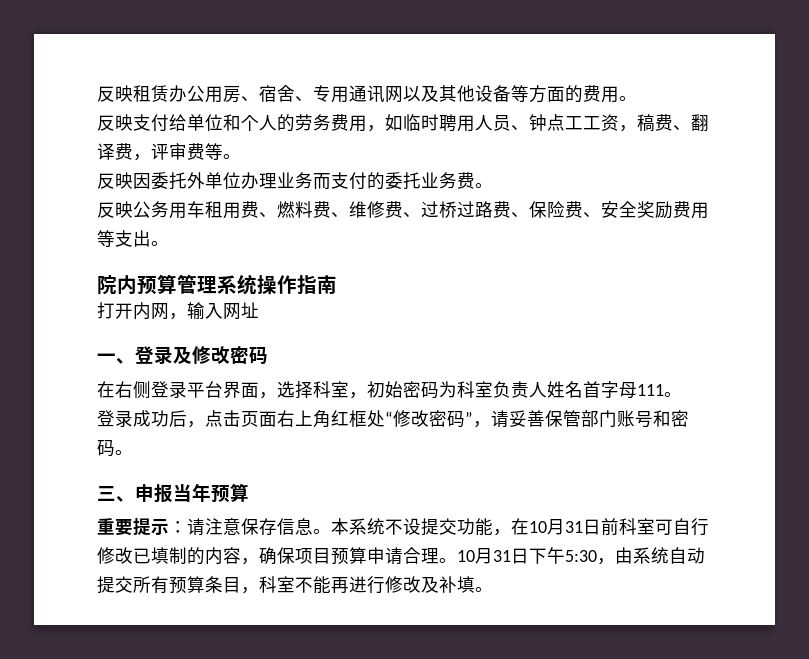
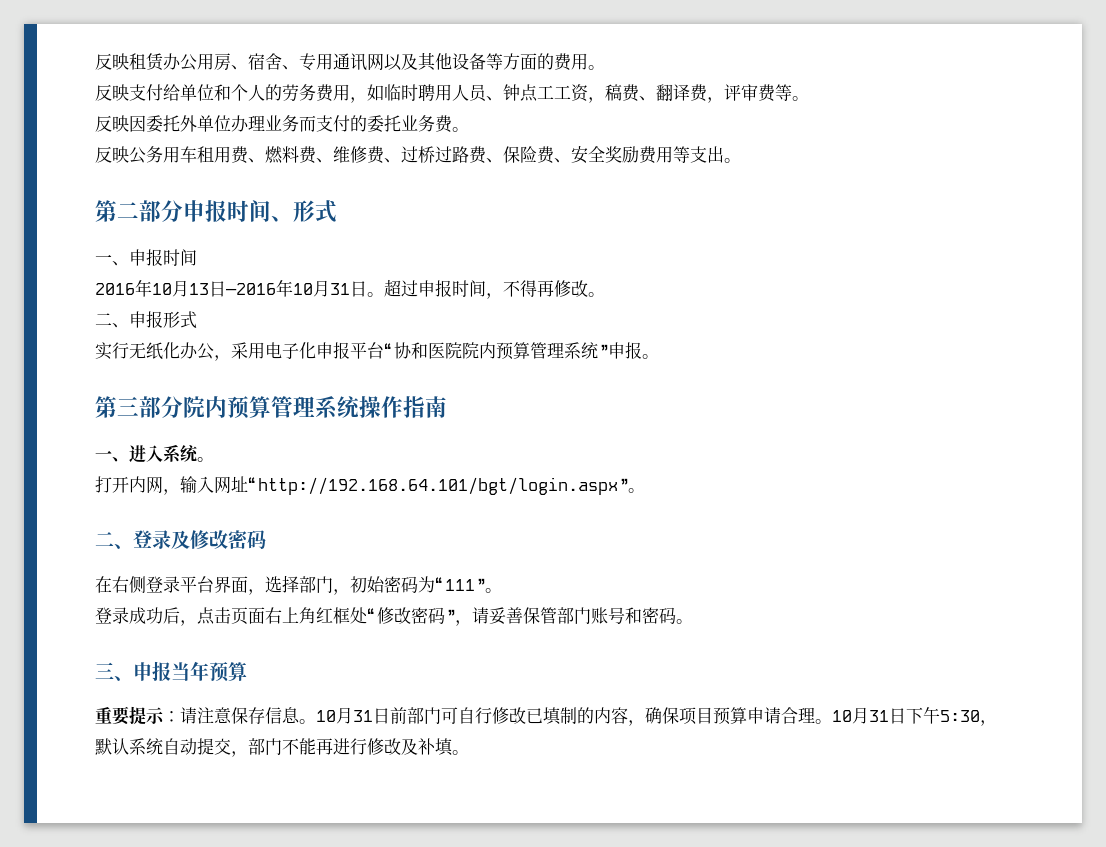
- 院内预算管理系统操作指南
+ 第二部分申报时间、形式
+ 一、申报时间
+ 2016年10月13日—2016年10月31日。超过申报时间，不得再修改。
+ 二、申报形式
+ 实行无纸化办公，采用电子化申报平台“协和医院院内预算管理系统”申报。
+ 第三部分院内预算管理系统操作指南
+ 一、进入系统。
- 打开内网，输入网址
- 一、登录及修改密码
+ 打开内网，输入网址“http://192.168.64.101/bgt/login.aspx”。
+ 二、登录及修改密码
- 在右侧登录平台界面，选择科室，初始密码为科室负责人姓名首字母111。
+ 在右侧登录平台界面，选择部门，初始密码为“111”。
- 本系统不设提交功能，在10月31日前科室可自行修改已填制的内容，确保项目预算申请合理。
+ 10月31日前部门可自行修改已填制的内容，确保项目预算申请合理。
- 10月31日下午5:30，由系统自动提交所有预算条目，科室不能再进行修改及补填。
+ 10月31日下午5:30，默认系统自动提交，部门不能再进行修改及补填。

